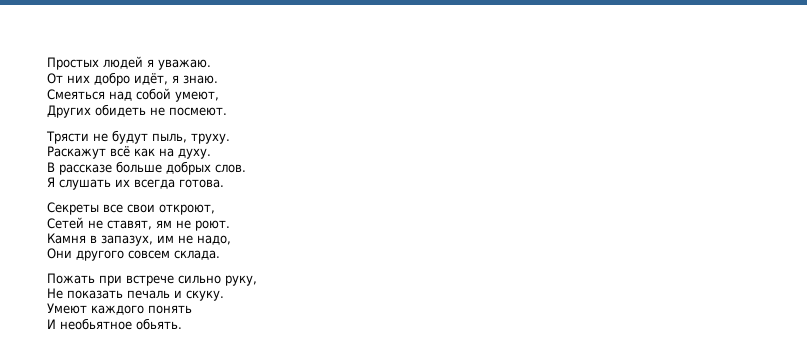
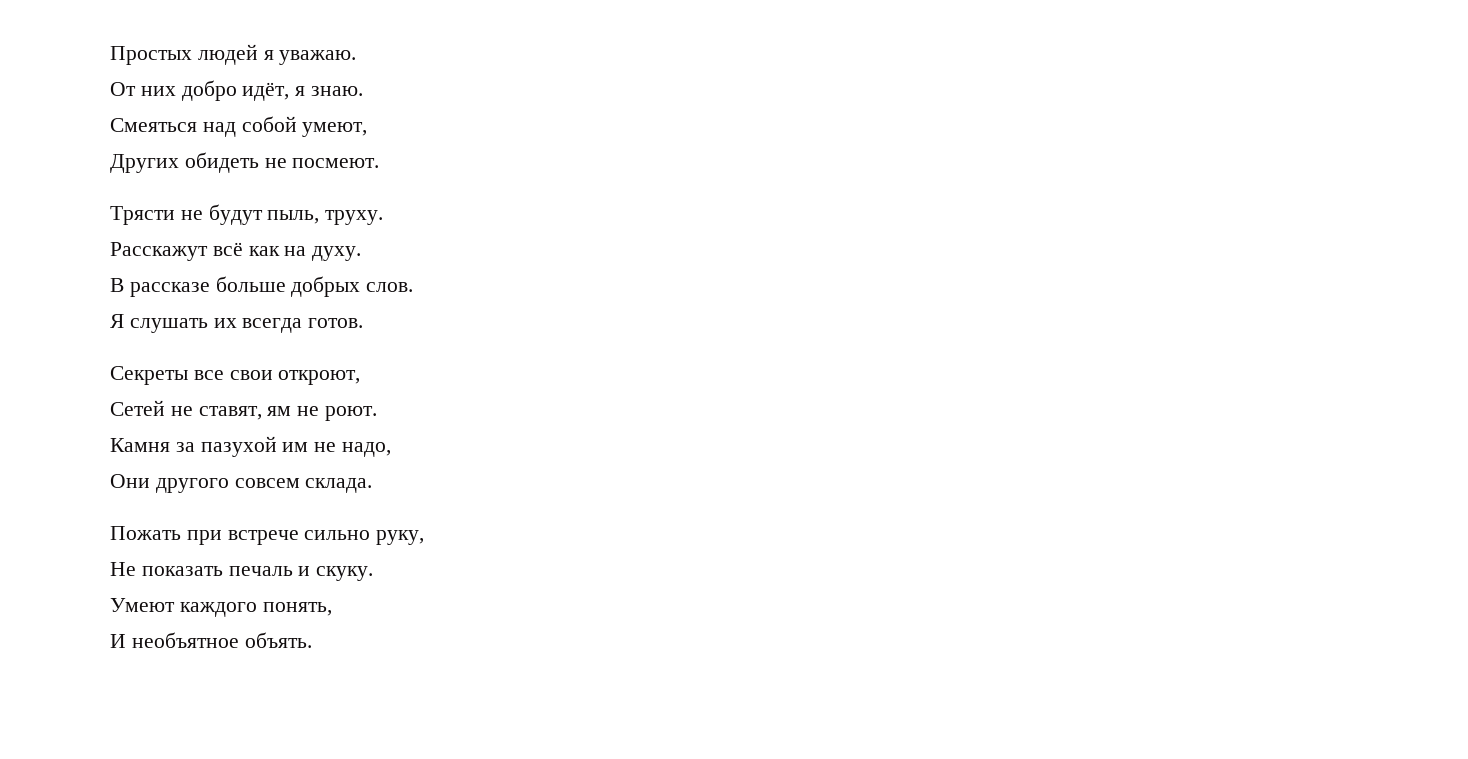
- Раскажут всё как на духу.
+ Расскажут всё как на духу.
- Я слушать их всегда готова.
+ Я слушать их всегда готов.
- Камня в запазух, им не надо,
+ Камня за пазухой им не надо,
- Умеют каждого понять
+ Умеют каждого понять,
- И необьятное обьять.
+ И необъятное объять.

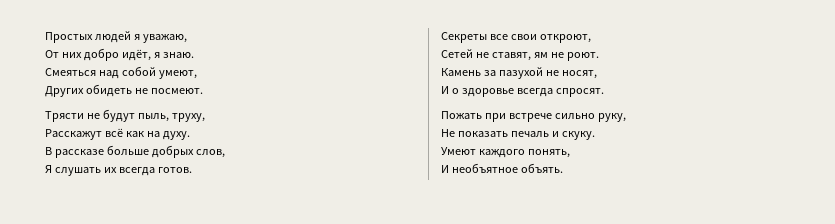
- Простых людей я уважаю.
+ Простых людей я уважаю,
- Трясти не будут пыль, труху.
+ Трясти не будут пыль, труху,
- В рассказе больше добрых слов.
+ В рассказе больше добрых слов,
- Камня за пазухой им не надо,
- Они другого совсем склада.
+ Камень за пазухой не носят,
+ И о здоровье всегда спросят.

